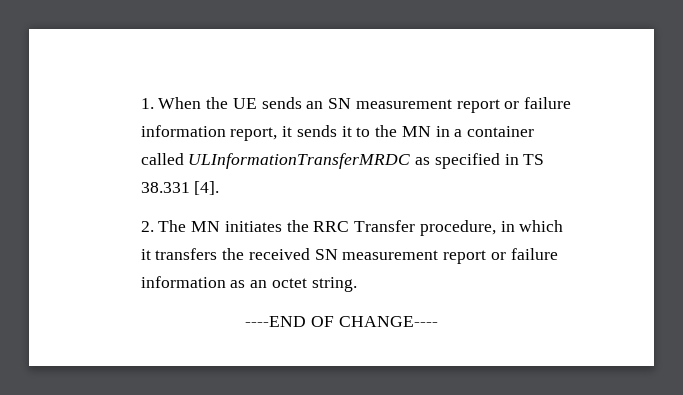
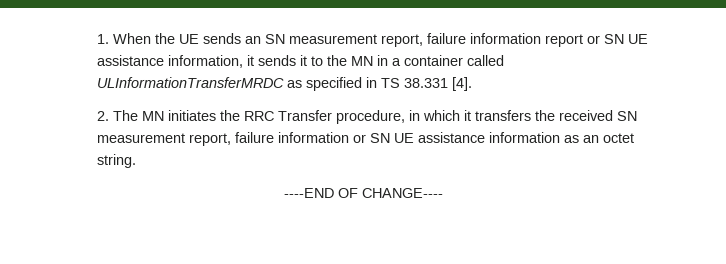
- 1. When the UE sends an SN measurement report or failure information report, it sends it to the MN in a container called ULInformationTransferMRDC as specified in TS 38.331 [4].
+ 1. When the UE sends an SN measurement report, failure information report or SN UE assistance information, it sends it to the MN in a container called ULInformationTransferMRDC as specified in TS 38.331 [4].
- 2. The MN initiates the RRC Transfer procedure, in which it transfers the received SN measurement report or failure information as an octet string.
+ 2. The MN initiates the RRC Transfer procedure, in which it transfers the received SN measurement report, failure information or SN UE assistance information as an octet string.

